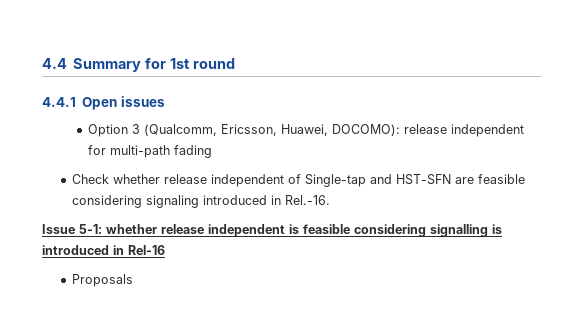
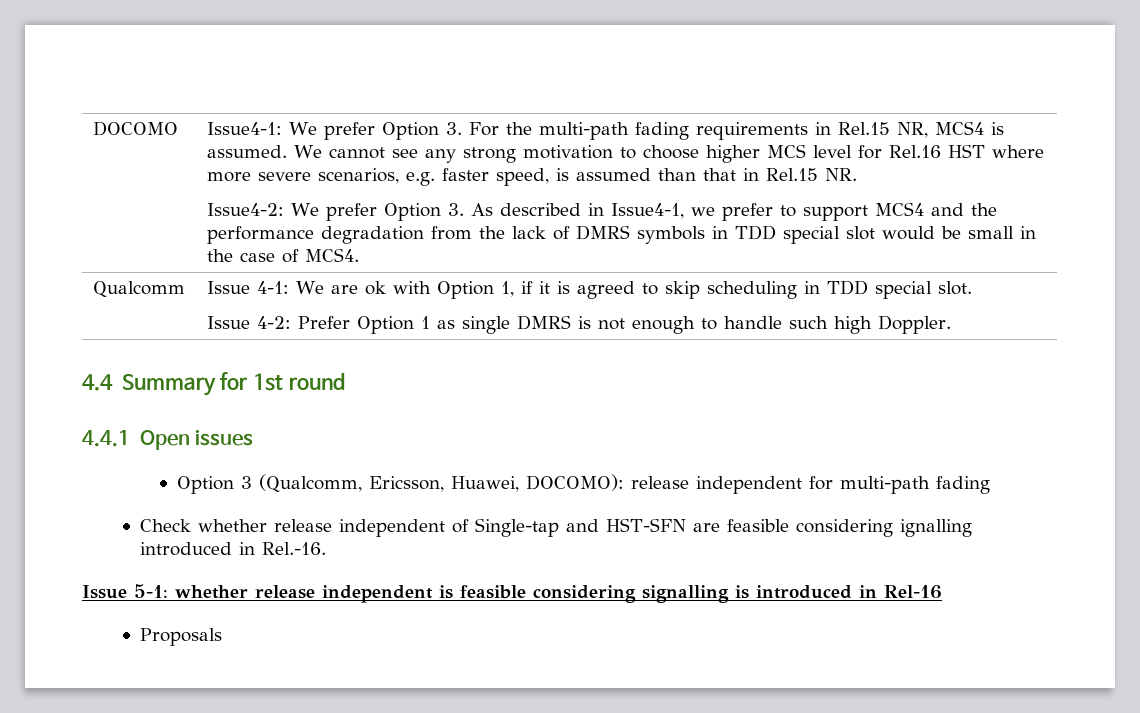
+ DOCOMO | Issue4-1: We prefer Option 3. For the multi-path fading requirements in Rel.15 NR, MCS4 is assumed. We cannot see any strong motivation to choose higher MCS level for Rel.16 HST where more severe scenarios, e.g. faster speed, is assumed than that in Rel.15 NR.
+ Issue4-2: We prefer Option 3. As described in Issue4-1, we prefer to support MCS4 and the performance degradation from the lack of DMRS symbols in TDD special slot would be small in the case of MCS4.
+ Qualcomm | Issue 4-1: We are ok with Option 1, if it is agreed to skip scheduling in TDD special slot.
+ Issue 4-2: Prefer Option 1 as single DMRS is not enough to handle such high Doppler.
- Check whether release independent of Single-tap and HST-SFN are feasible considering signaling introduced in Rel.-16.
+ Check whether release independent of Single-tap and HST-SFN are feasible considering ignalling introduced in Rel.-16.

